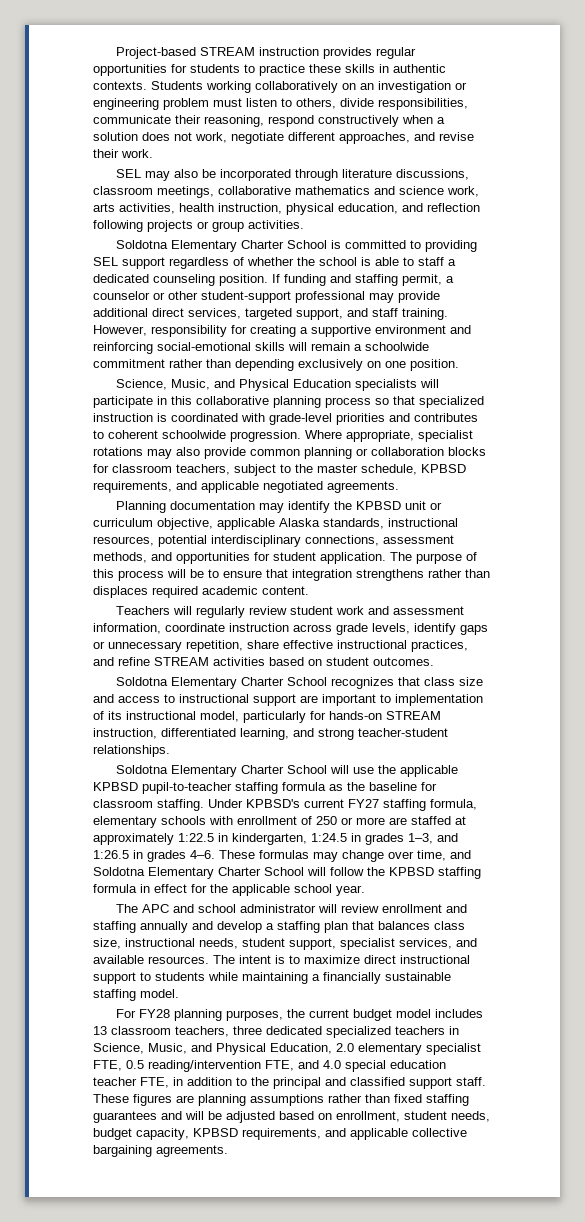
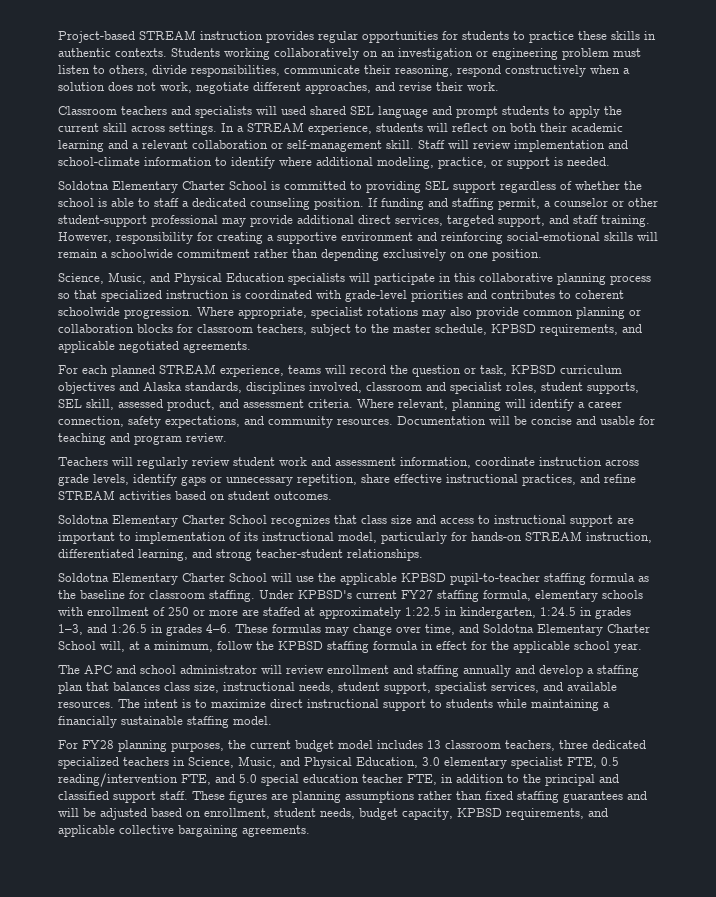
- SEL may also be incorporated through literature discussions, classroom meetings, collaborative mathematics and science work, arts activities, health instruction, physical education, and reflection following projects or group activities.
+ Classroom teachers and specialists will used shared SEL language and prompt students to apply the current skill across settings. In a STREAM experience, students will reflect on both their academic learning and a relevant collaboration or self-management skill. Staff will review implementation and school-climate information to identify where additional modeling, practice, or support is needed.
- Planning documentation may identify the KPBSD unit or curriculum objective, applicable Alaska standards, instructional resources, potential interdisciplinary connections, assessment methods, and opportunities for student application. The purpose of this process will be to ensure that integration strengthens rather than displaces required academic content.
+ For each planned STREAM experience, teams will record the question or task, KPBSD curriculum objectives and Alaska standards, disciplines involved, classroom and specialist roles, student supports, SEL skill, assessed product, and assessment criteria. Where relevant, planning will identify a career connection, safety expectations, and community resources. Documentation will be concise and usable for teaching and program review.
- These formulas may change over time, and Soldotna Elementary Charter School will follow the KPBSD staffing formula in effect for the applicable school year.
+ These formulas may change over time, and Soldotna Elementary Charter School will, at a minimum, follow the KPBSD staffing formula in effect for the applicable school year.
- For FY28 planning purposes, the current budget model includes 13 classroom teachers, three dedicated specialized teachers in Science, Music, and Physical Education, 2.0 elementary specialist FTE, 0.5 reading/intervention FTE, and 4.0 special education teacher FTE, in addition to the principal and classified support staff.
+ For FY28 planning purposes, the current budget model includes 13 classroom teachers, three dedicated specialized teachers in Science, Music, and Physical Education, 3.0 elementary specialist FTE, 0.5 reading/intervention FTE, and 5.0 special education teacher FTE, in addition to the principal and classified support staff.

